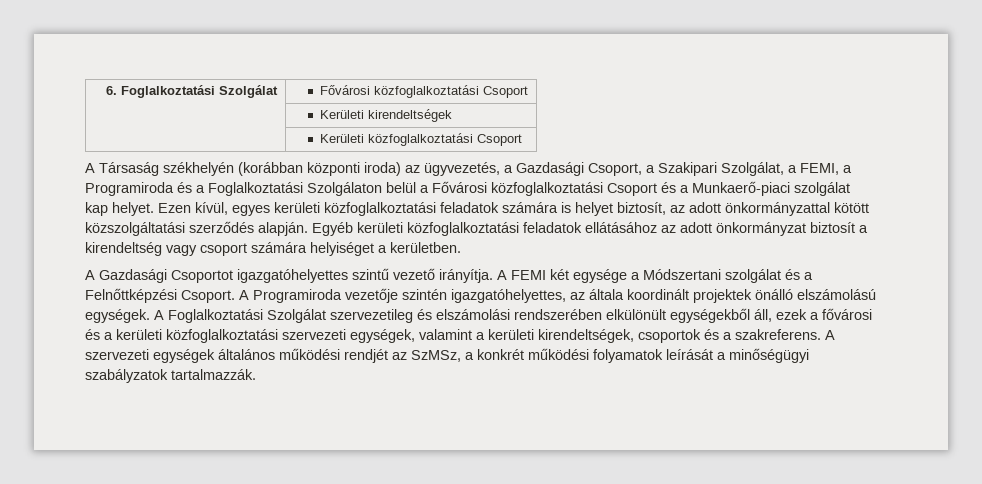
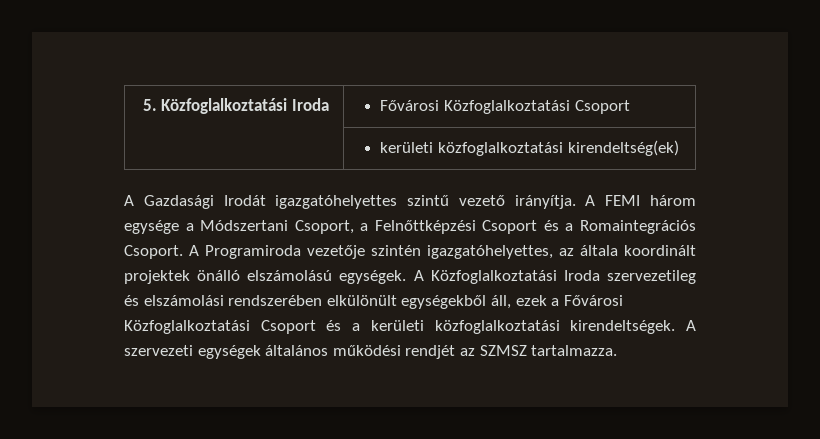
- 6. Foglalkoztatási Szolgálat | Fővárosi közfoglalkoztatási Csoport
+ 5. Közfoglalkoztatási Iroda | Fővárosi Közfoglalkoztatási Csoport
- | Kerületi kirendeltségek
- | Kerületi közfoglalkoztatási Csoport
- A Társaság székhelyén (korábban központi iroda) az ügyvezetés, a Gazdasági Csoport, a Szakipari Szolgálat, a FEMI, a Programiroda és a Foglalkoztatási Szolgálaton belül a Fővárosi közfoglalkoztatási Csoport és a Munkaerő-piaci szolgálat kap helyet. Ezen kívül, egyes kerületi közfoglalkoztatási feladatok számára is helyet biztosít, az adott önkormányzattal kötött közszolgáltatási szerződés alapján. Egyéb kerületi közfoglalkoztatási feladatok ellátásához az adott önkormányzat biztosít a kirendeltség vagy csoport számára helyiséget a kerületben.
+ | kerületi közfoglalkoztatási kirendeltség(ek)
- A Gazdasági Csoportot igazgatóhelyettes szintű vezető irányítja.
+ A Gazdasági Irodát igazgatóhelyettes szintű vezető irányítja.
- A FEMI két egysége a Módszertani szolgálat és a Felnőttképzési Csoport.
+ A FEMI három egysége a Módszertani Csoport, a Felnőttképzési Csoport és a Romaintegrációs Csoport.
- A Foglalkoztatási Szolgálat szervezetileg és elszámolási rendszerében elkülönült egységekből áll, ezek a fővárosi és a kerületi közfoglalkoztatási szervezeti egységek, valamint a kerületi kirendeltségek, csoportok és a szakreferens.
+ A Közfoglalkoztatási Iroda szervezetileg és elszámolási rendszerében elkülönült egységekből áll, ezek a Fővárosi Közfoglalkoztatási Csoport és a kerületi közfoglalkoztatási kirendeltségek.
- A szervezeti egységek általános működési rendjét az SzMSz, a konkrét működési folyamatok leírását a minőségügyi szabályzatok tartalmazzák.
+ A szervezeti egységek általános működési rendjét az SZMSZ tartalmazza.

